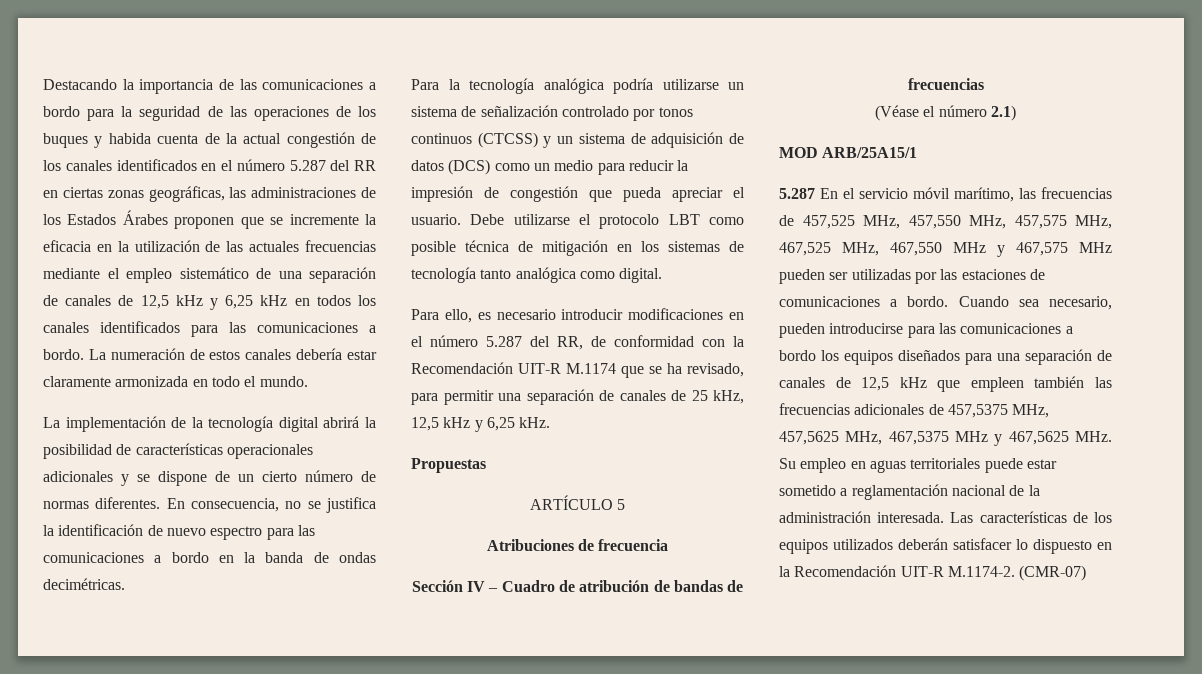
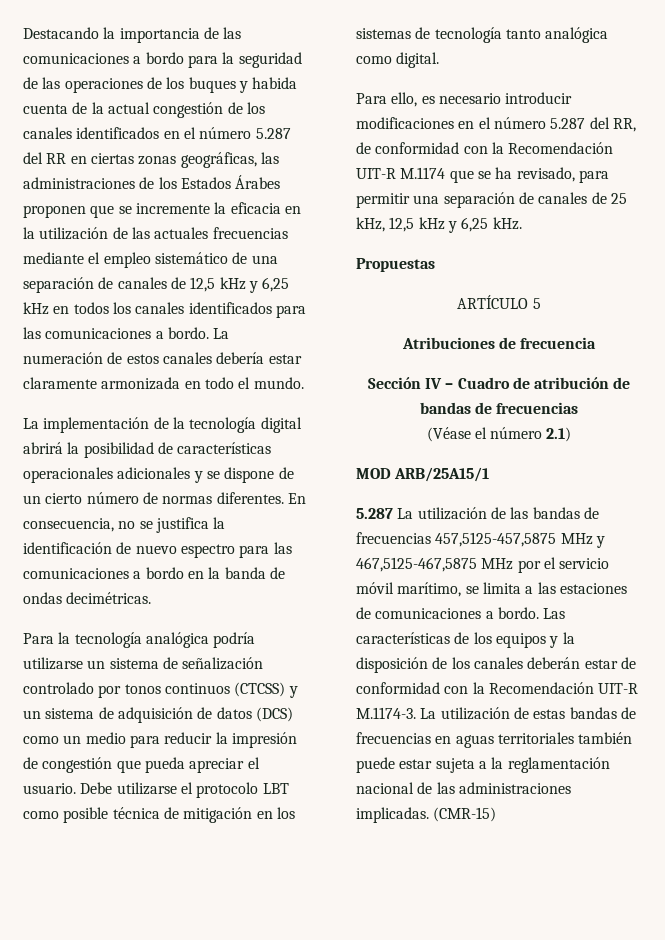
- 5.287 En el servicio móvil marítimo, las frecuencias de 457,525 MHz, 457,550 MHz, 457,575 MHz, 467,525 MHz, 467,550 MHz y 467,575 MHz pueden ser utilizadas por las estaciones de comunicaciones a bordo.
+ 5.287 La utilización de las bandas de frecuencias 457,5125-457,5875 MHz y 467,5125-467,5875 MHz por el servicio móvil marítimo, se limita a las estaciones de comunicaciones a bordo.
- Cuando sea necesario, pueden introducirse para las comunicaciones a bordo los equipos diseñados para una separación de canales de 12,5 kHz que empleen también las frecuencias adicionales de 457,5375 MHz, 457,5625 MHz, 467,5375 MHz y 467,5625 MHz. Su empleo en aguas territoriales puede estar sometido a reglamentación nacional de la administración interesada.
- Las características de los equipos utilizados deberán satisfacer lo dispuesto en la Recomendación UIT-R M.1174-2. (CMR-07)
+ Las características de los equipos y la disposición de los canales deberán estar de conformidad con la Recomendación UIT-R M.1174-3. La utilización de estas bandas de frecuencias en aguas territoriales también puede estar sujeta a la reglamentación nacional de las administraciones implicadas. (CMR-15)

